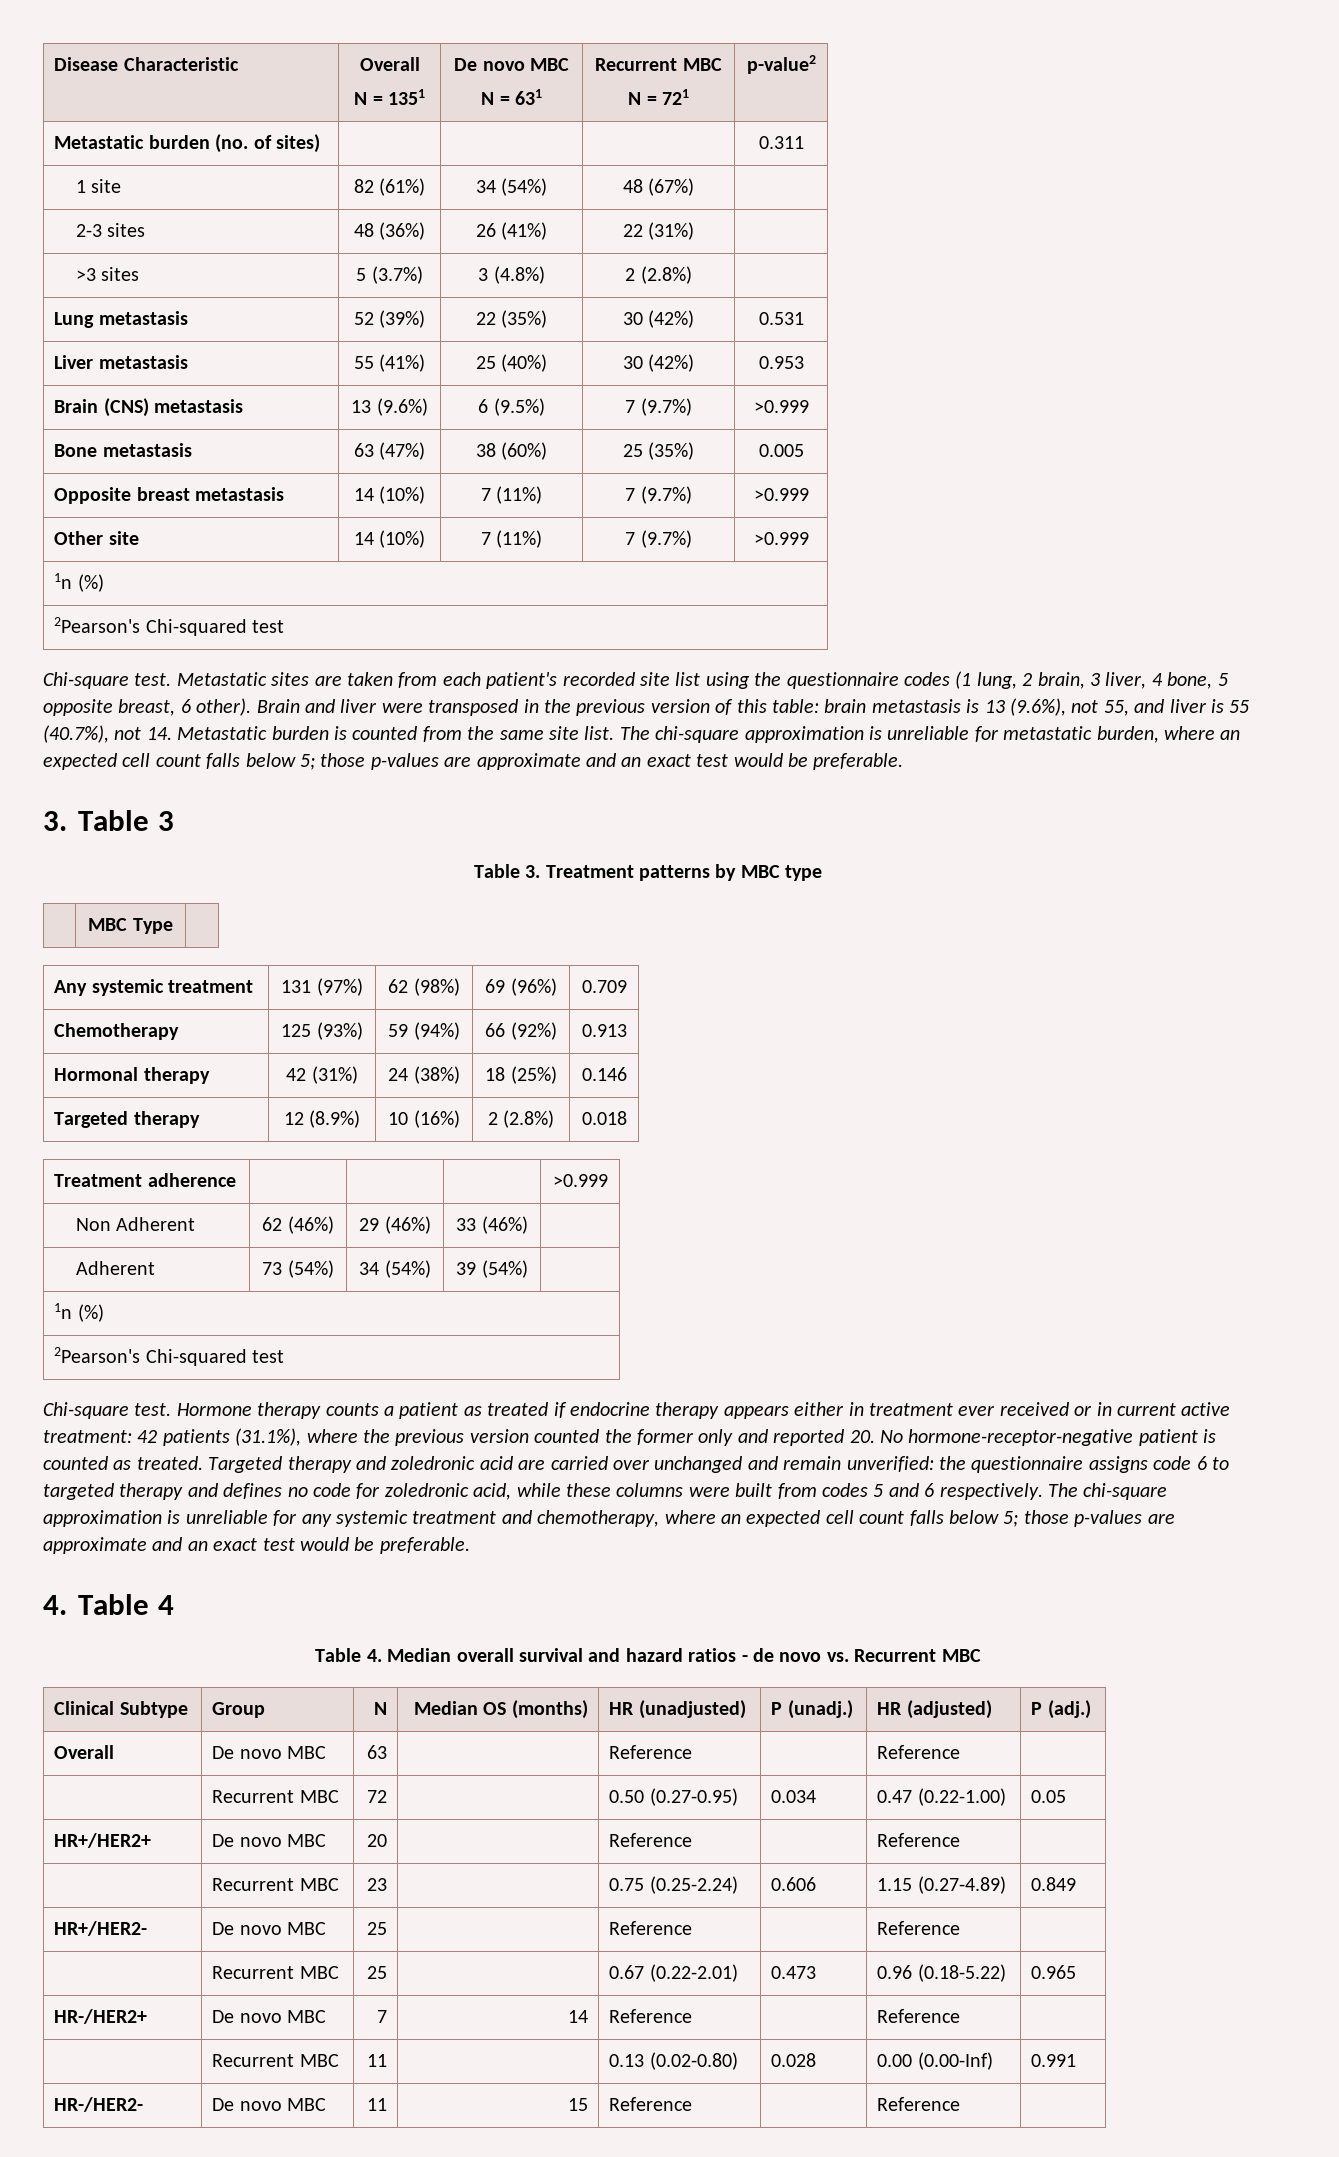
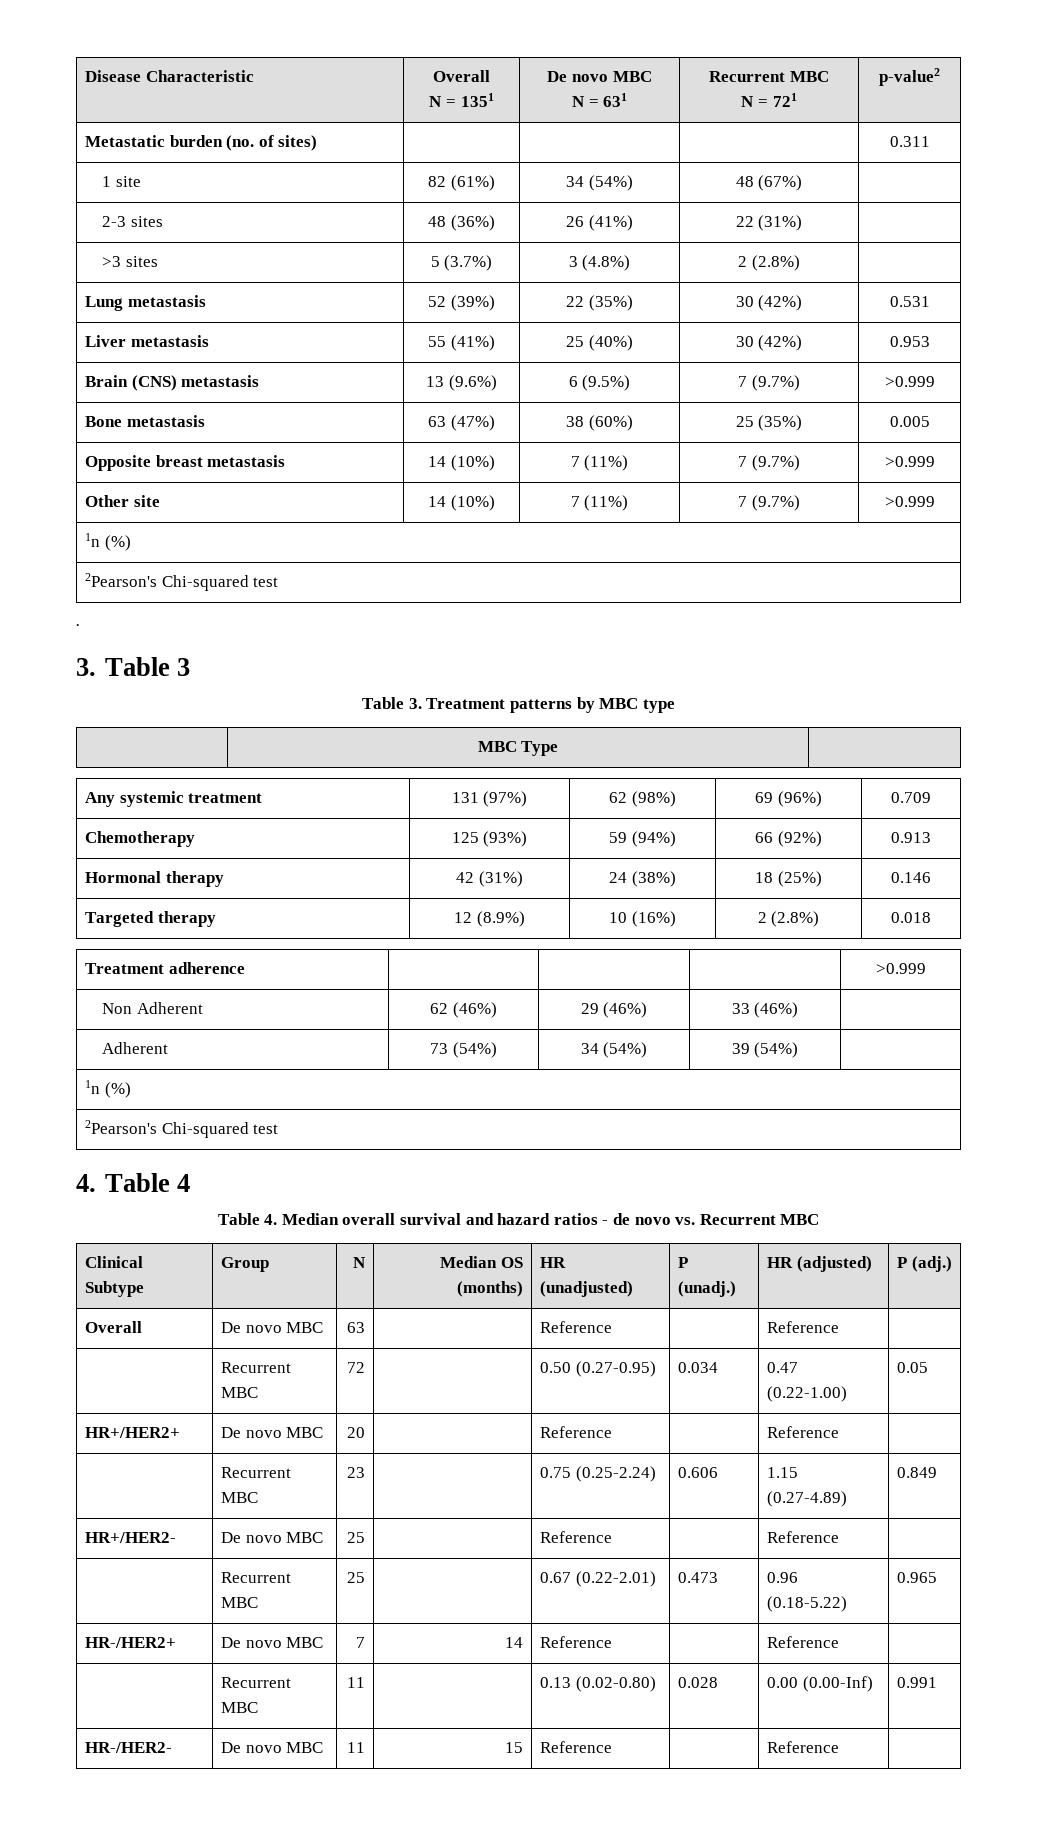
- Chi-square test. Metastatic sites are taken from each patient's recorded site list using the questionnaire codes (1 lung, 2 brain, 3 liver, 4 bone, 5 opposite breast, 6 other). Brain and liver were transposed in the previous version of this table: brain metastasis is 13 (9.6%), not 55, and liver is 55 (40.7%), not 14. Metastatic burden is counted from the same site list. The chi-square approximation is unreliable for metastatic burden, where an expected cell count falls below 5; those p-values are approximate and an exact test would be preferable.
+ .
- Chi-square test. Hormone therapy counts a patient as treated if endocrine therapy appears either in treatment ever received or in current active treatment: 42 patients (31.1%), where the previous version counted the former only and reported 20. No hormone-receptor-negative patient is counted as treated. Targeted therapy and zoledronic acid are carried over unchanged and remain unverified: the questionnaire assigns code 6 to targeted therapy and defines no code for zoledronic acid, while these columns were built from codes 5 and 6 respectively. The chi-square approximation is unreliable for any systemic treatment and chemotherapy, where an expected cell count falls below 5; those p-values are approximate and an exact test would be preferable.

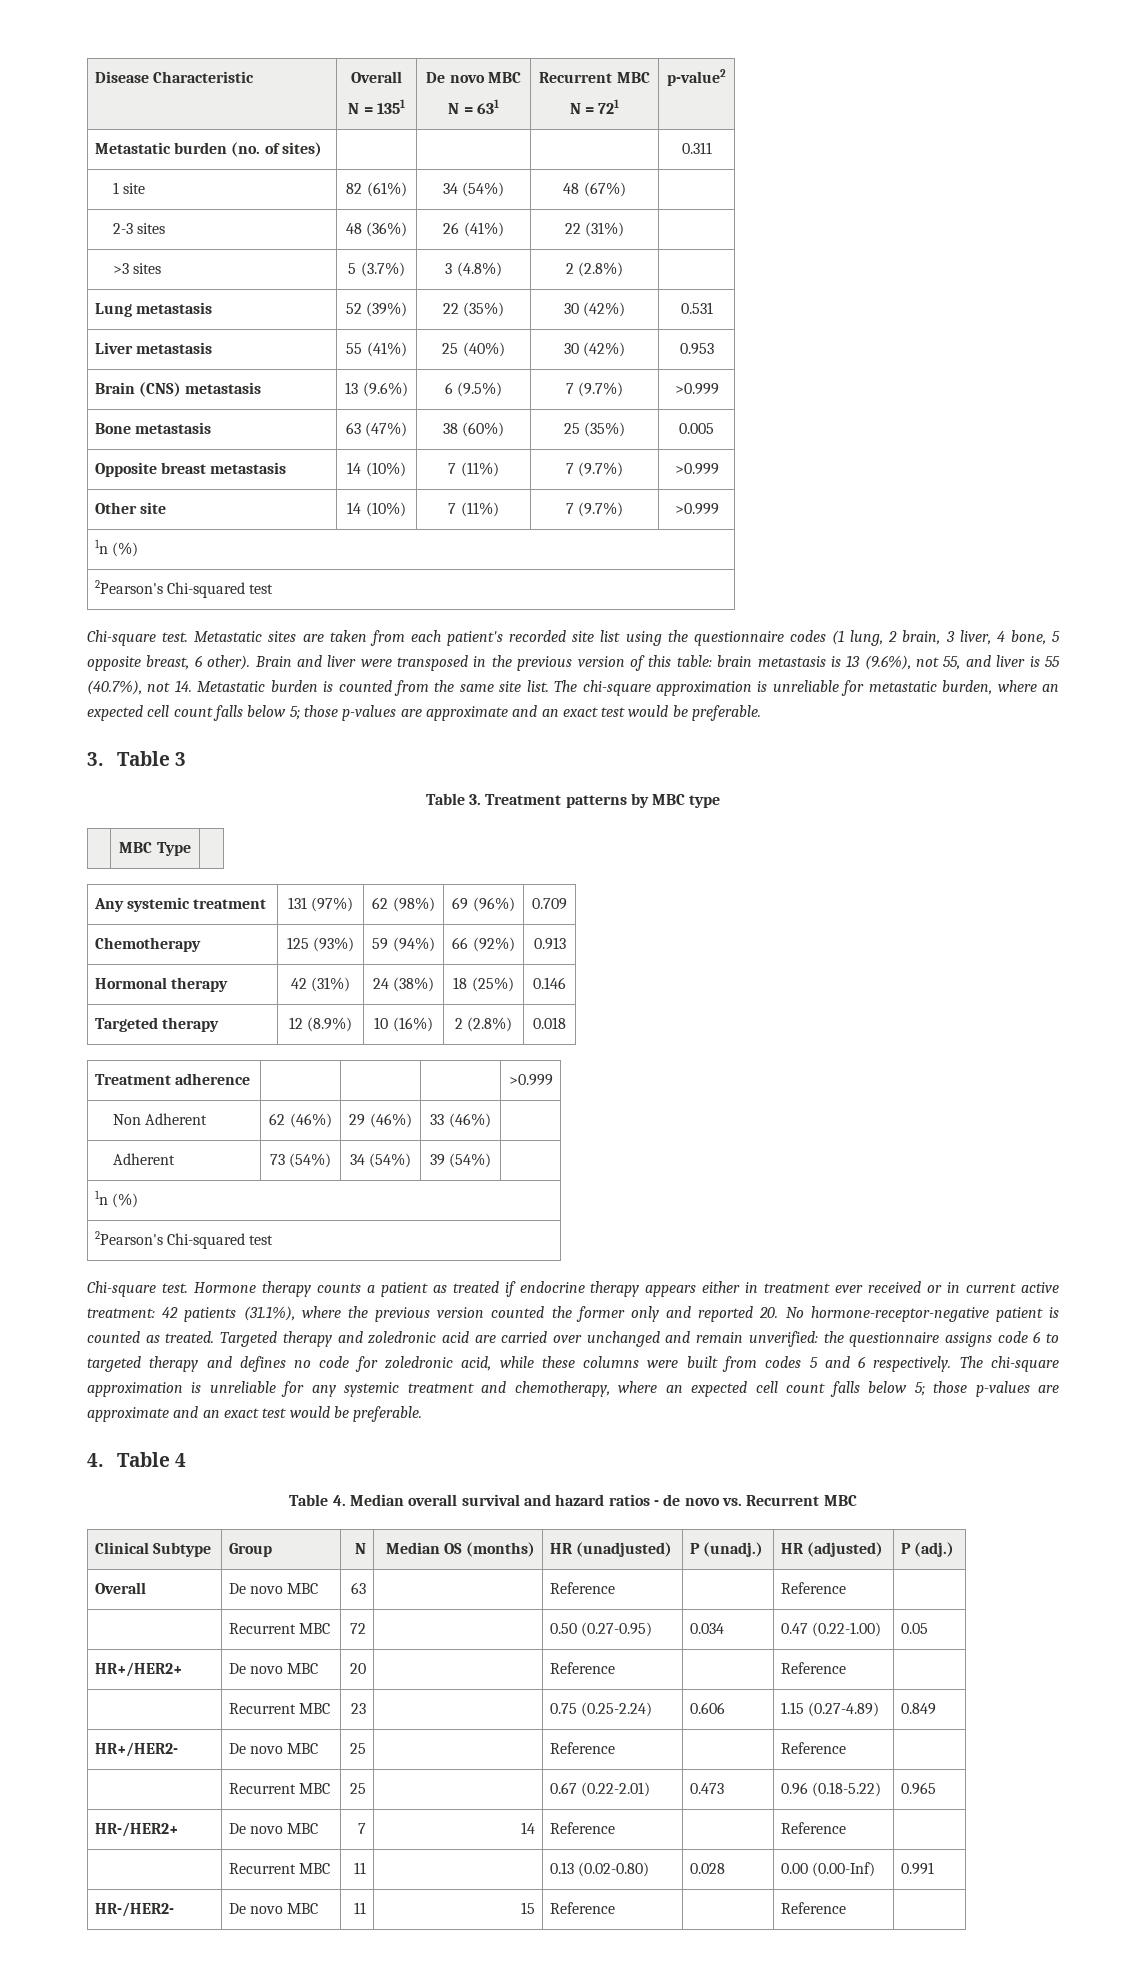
- .
+ Chi-square test. Metastatic sites are taken from each patient's recorded site list using the questionnaire codes (1 lung, 2 brain, 3 liver, 4 bone, 5 opposite breast, 6 other). Brain and liver were transposed in the previous version of this table: brain metastasis is 13 (9.6%), not 55, and liver is 55 (40.7%), not 14. Metastatic burden is counted from the same site list. The chi-square approximation is unreliable for metastatic burden, where an expected cell count falls below 5; those p-values are approximate and an exact test would be preferable.
+ Chi-square test. Hormone therapy counts a patient as treated if endocrine therapy appears either in treatment ever received or in current active treatment: 42 patients (31.1%), where the previous version counted the former only and reported 20. No hormone-receptor-negative patient is counted as treated. Targeted therapy and zoledronic acid are carried over unchanged and remain unverified: the questionnaire assigns code 6 to targeted therapy and defines no code for zoledronic acid, while these columns were built from codes 5 and 6 respectively. The chi-square approximation is unreliable for any systemic treatment and chemotherapy, where an expected cell count falls below 5; those p-values are approximate and an exact test would be preferable.

